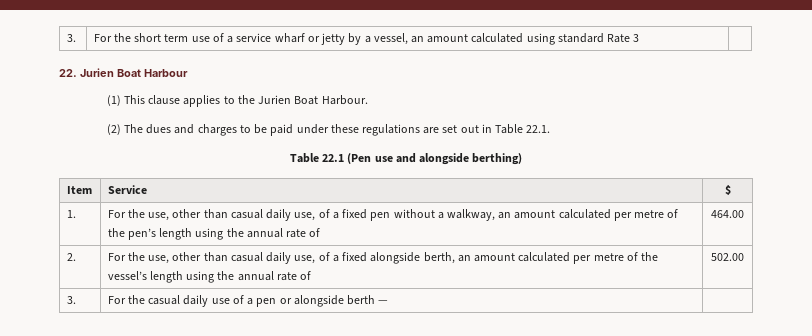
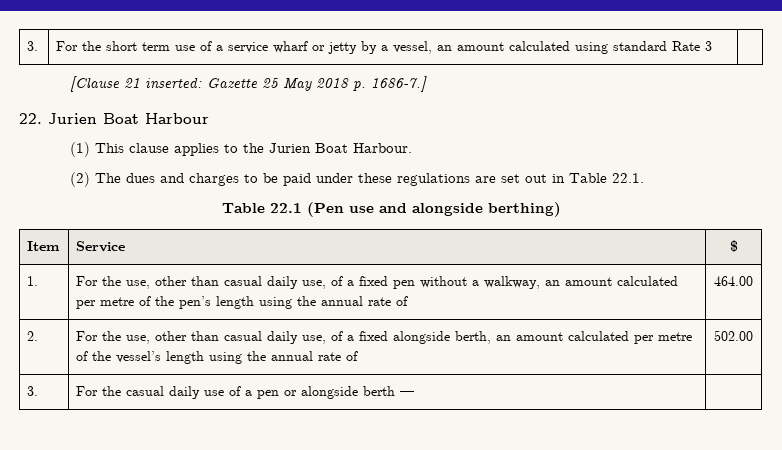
+ [Clause 21 inserted: Gazette 25 May 2018 p. 1686-7.]

